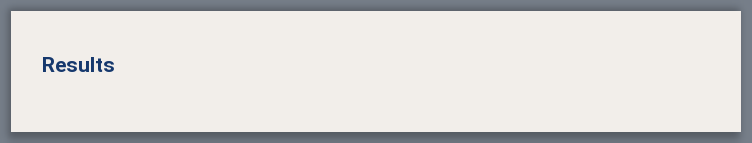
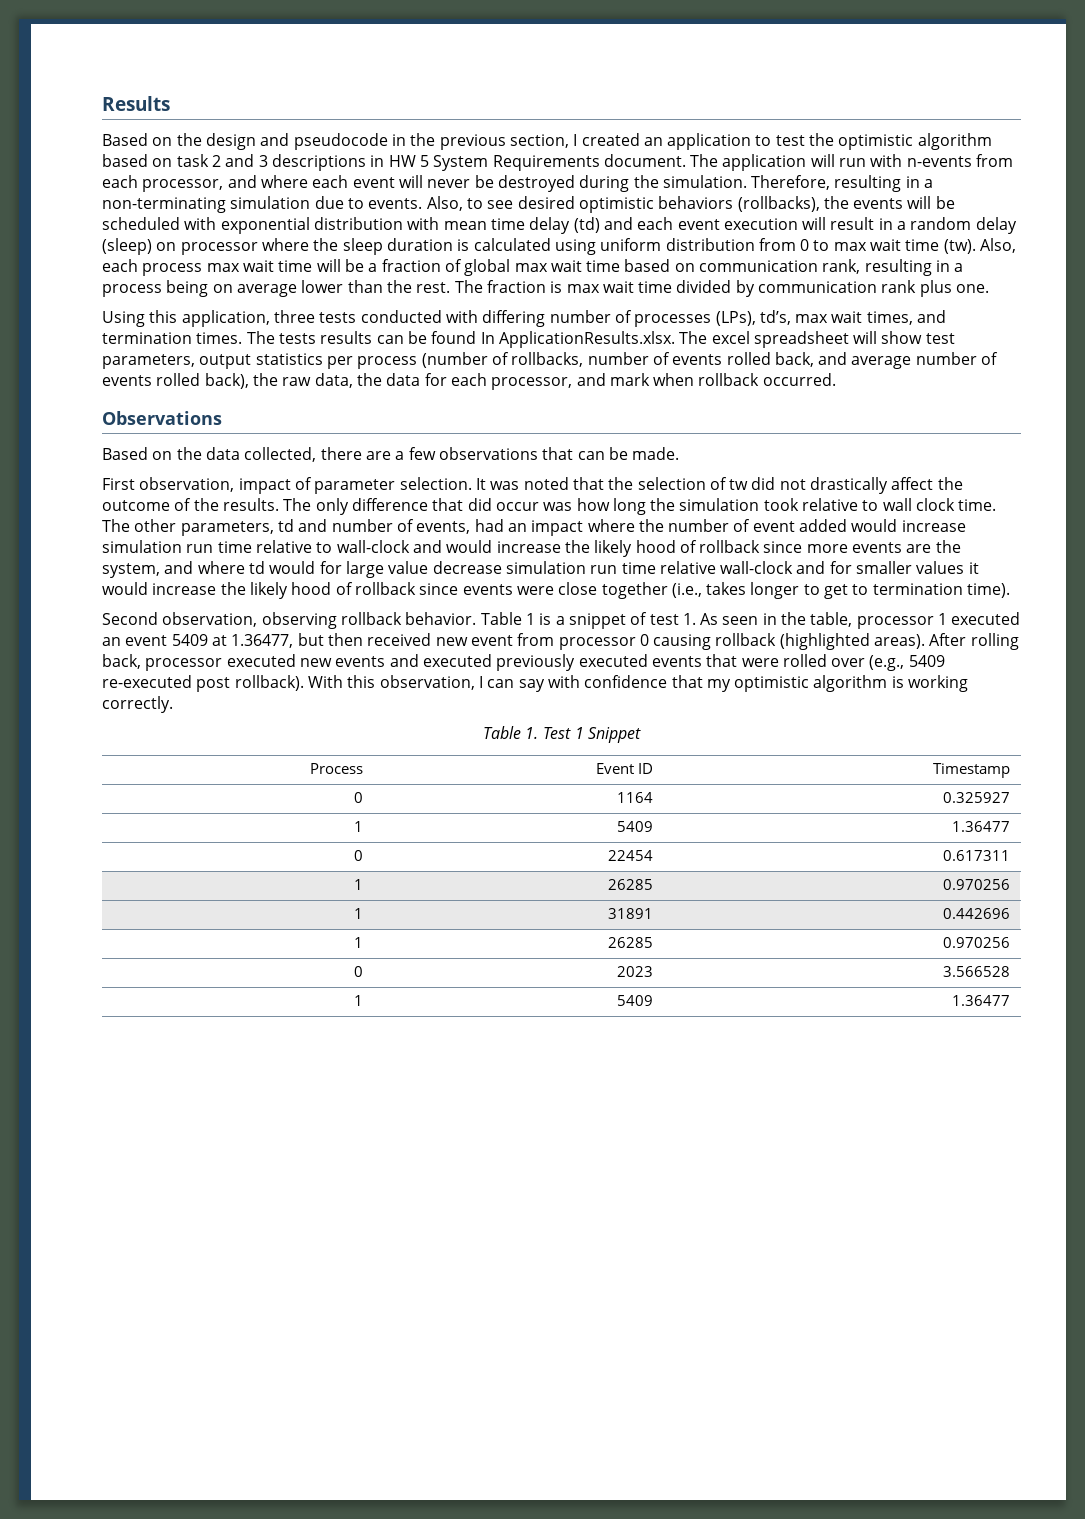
+ Based on the design and pseudocode in the previous section, I created an application to test the optimistic algorithm based on task 2 and 3 descriptions in HW 5 System Requirements document. The application will run with n-events from each processor, and where each event will never be destroyed during the simulation. Therefore, resulting in a non-terminating simulation due to events. Also, to see desired optimistic behaviors (rollbacks), the events will be scheduled with exponential distribution with mean time delay (td) and each event execution will result in a random delay (sleep) on processor where the sleep duration is calculated using uniform distribution from 0 to max wait time (tw). Also, each process max wait time will be a fraction of global max wait time based on communication rank, resulting in a process being on average lower than the rest. The fraction is max wait time divided by communication rank plus one.
+ Using this application, three tests conducted with differing number of processes (LPs), td’s, max wait times, and termination times. The tests results can be found In ApplicationResults.xlsx. The excel spreadsheet will show test parameters, output statistics per process (number of rollbacks, number of events rolled back, and average number of events rolled back), the raw data, the data for each processor, and mark when rollback occurred.
+ Observations
+ Based on the data collected, there are a few observations that can be made.
+ First observation, impact of parameter selection. It was noted that the selection of tw did not drastically affect the outcome of the results. The only difference that did occur was how long the simulation took relative to wall clock time. The other parameters, td and number of events, had an impact where the number of event added would increase simulation run time relative to wall-clock and would increase the likely hood of rollback since more events are the system, and where td would for large value decrease simulation run time relative wall-clock and for smaller values it would increase the likely hood of rollback since events were close together (i.e., takes longer to get to termination time).
+ Second observation, observing rollback behavior. Table 1 is a snippet of test 1. As seen in the table, processor 1 executed an event 5409 at 1.36477, but then received new event from processor 0 causing rollback (highlighted areas). After rolling back, processor executed new events and executed previously executed events that were rolled over (e.g., 5409 re-executed post rollback). With this observation, I can say with confidence that my optimistic algorithm is working correctly.
+ Table 1. Test 1 Snippet
+ Process | Event ID | Timestamp
+ 0 | 1164 | 0.325927
+ 1 | 5409 | 1.36477
+ 0 | 22454 | 0.617311
+ 1 | 26285 | 0.970256
+ 1 | 31891 | 0.442696
+ 1 | 26285 | 0.970256
+ 0 | 2023 | 3.566528
+ 1 | 5409 | 1.36477

